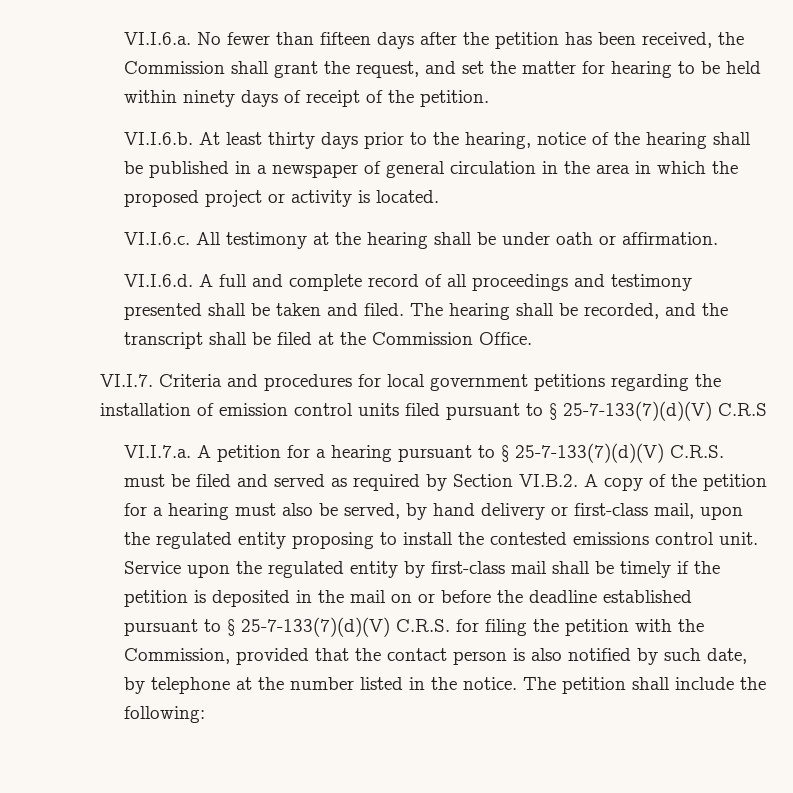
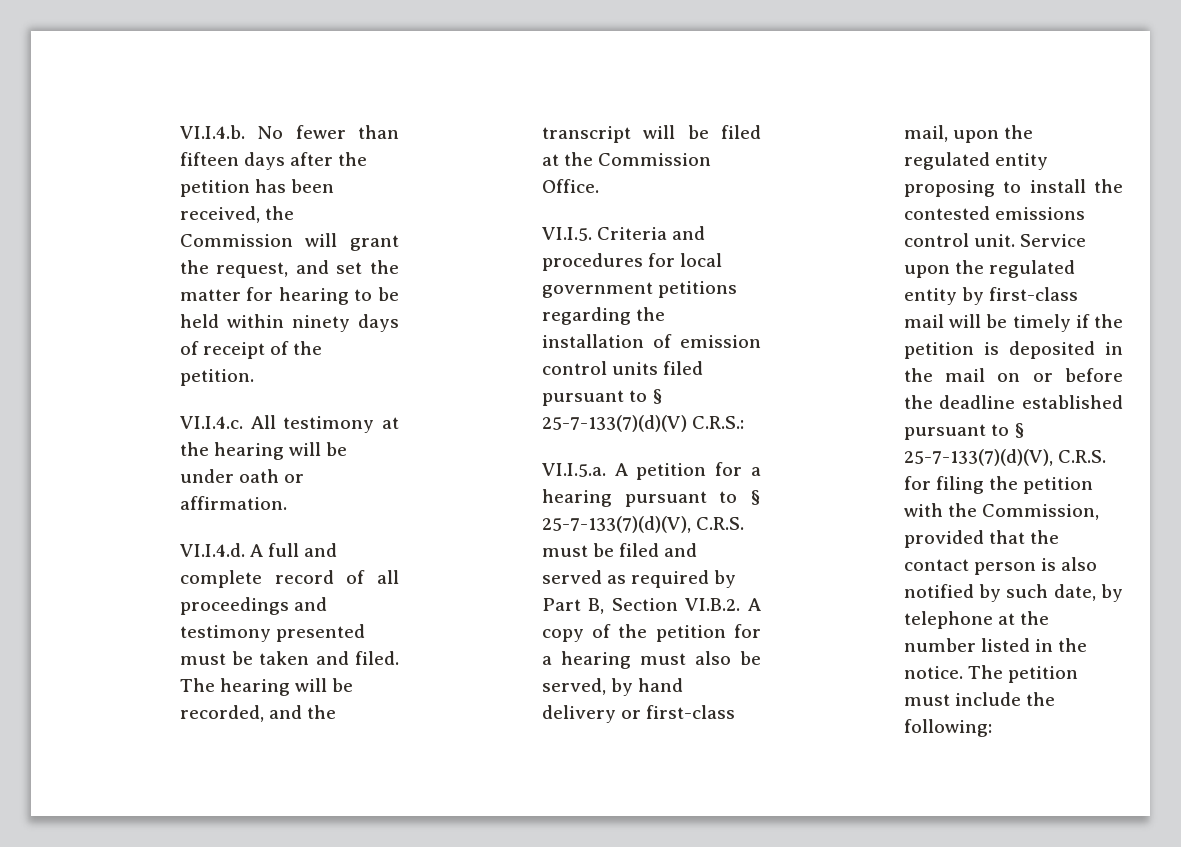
- VI.I.6.a. No fewer than fifteen days after the petition has been received, the Commission shall grant the request, and set the matter for hearing to be held within ninety days of receipt of the petition.
+ VI.I.4.b. No fewer than fifteen days after the petition has been received, the Commission will grant the request, and set the matter for hearing to be held within ninety days of receipt of the petition.
- VI.I.6.b. At least thirty days prior to the hearing, notice of the hearing shall be published in a newspaper of general circulation in the area in which the proposed project or activity is located.
- VI.I.6.c. All testimony at the hearing shall be under oath or affirmation.
+ VI.I.4.c. All testimony at the hearing will be under oath or affirmation.
- VI.I.6.d. A full and complete record of all proceedings and testimony presented shall be taken and filed.
+ VI.I.4.d. A full and complete record of all proceedings and testimony presented must be taken and filed.
- The hearing shall be recorded, and the transcript shall be filed at the Commission Office.
+ The hearing will be recorded, and the transcript will be filed at the Commission Office.
- VI.I.7. Criteria and procedures for local government petitions regarding the installation of emission control units filed pursuant to § 25-7-133(7)(d)(V) C.R.S
- VI.I.7.a. A petition for a hearing pursuant to § 25-7-133(7)(d)(V) C.R.S. must be filed and served as required by Section VI.B.2. A copy of the petition for a hearing must also be served, by hand delivery or first-class mail, upon the regulated entity proposing to install the contested emissions control unit.
+ VI.I.5. Criteria and procedures for local government petitions regarding the installation of emission control units filed pursuant to § 25-7-133(7)(d)(V) C.R.S.:
+ VI.I.5.a. A petition for a hearing pursuant to § 25-7-133(7)(d)(V), C.R.S. must be filed and served as required by Part B, Section VI.B.2. A copy of the petition for a hearing must also be served, by hand delivery or first-class mail, upon the regulated entity proposing to install the contested emissions control unit.
- Service upon the regulated entity by first-class mail shall be timely if the petition is deposited in the mail on or before the deadline established pursuant to § 25-7-133(7)(d)(V) C.R.S. for filing the petition with the Commission, provided that the contact person is also notified by such date, by telephone at the number listed in the notice.
+ Service upon the regulated entity by first-class mail will be timely if the petition is deposited in the mail on or before the deadline established pursuant to § 25-7-133(7)(d)(V), C.R.S. for filing the petition with the Commission, provided that the contact person is also notified by such date, by telephone at the number listed in the notice.
- The petition shall include the following:
+ The petition must include the following:

